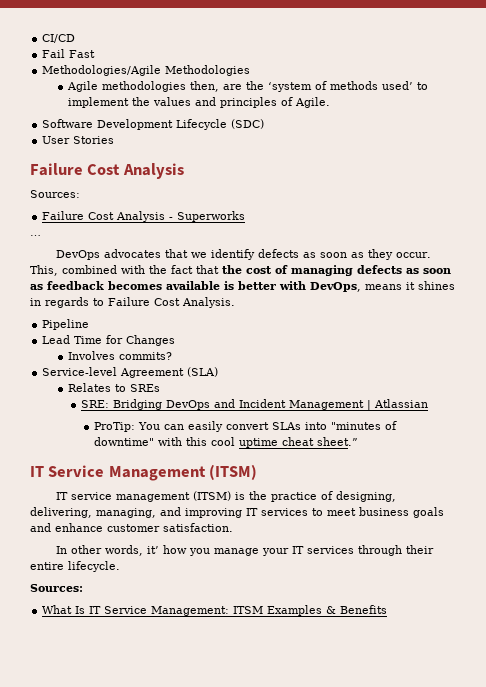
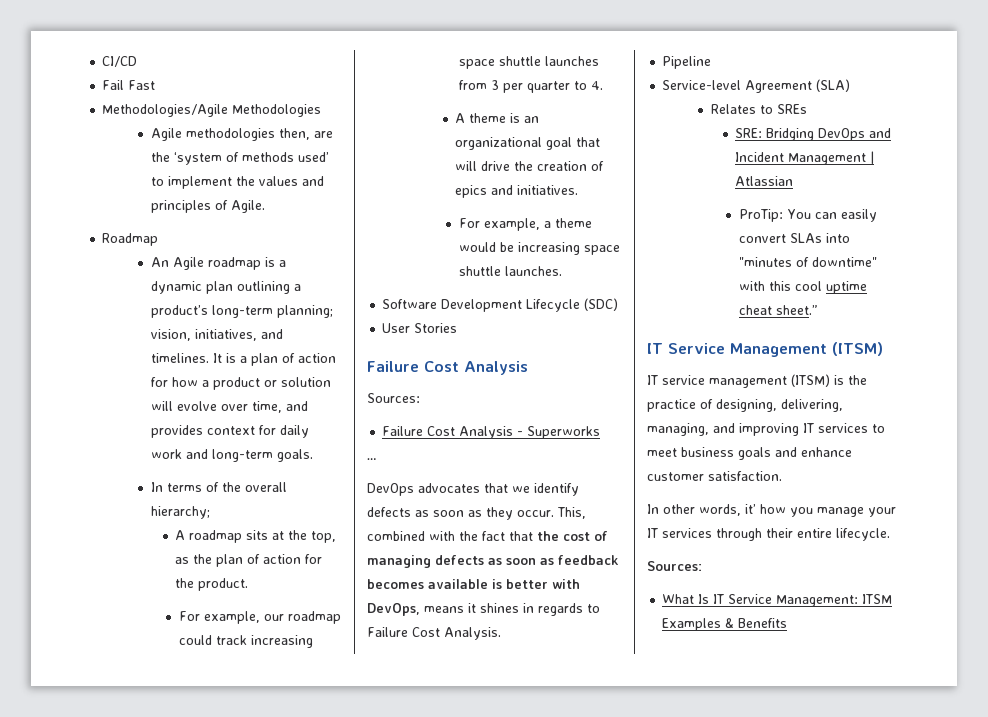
+ Roadmap
+ An Agile roadmap is a dynamic plan outlining a product’s long-term planning; vision, initiatives, and timelines. It is a plan of action for how a product or solution will evolve over time, and provides context for daily work and long-term goals.
+ In terms of the overall hierarchy;
+ A roadmap sits at the top, as the plan of action for the product.
+ For example, our roadmap could track increasing space shuttle launches from 3 per quarter to 4.
+ A theme is an organizational goal that will drive the creation of epics and initiatives.
+ For example, a theme would be increasing space shuttle launches.
- Lead Time for Changes
- Involves commits?

